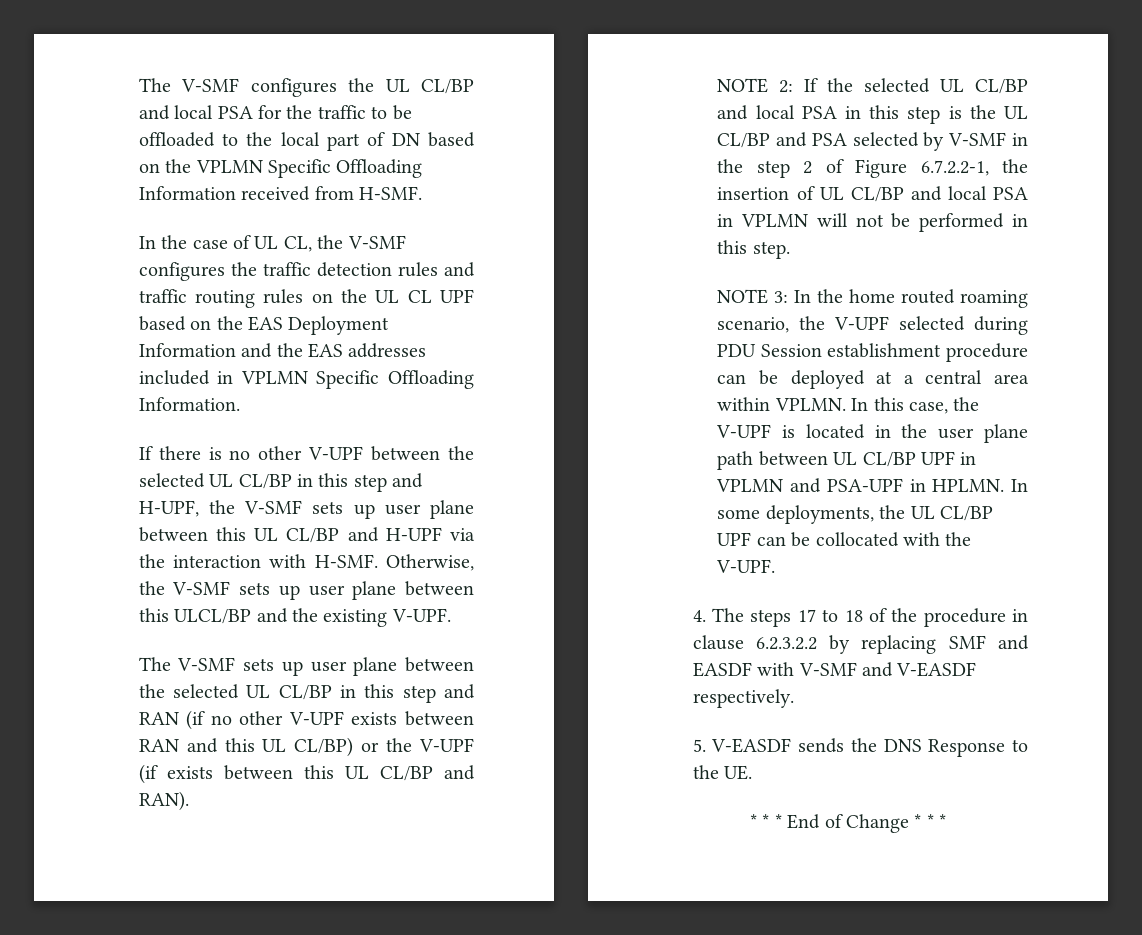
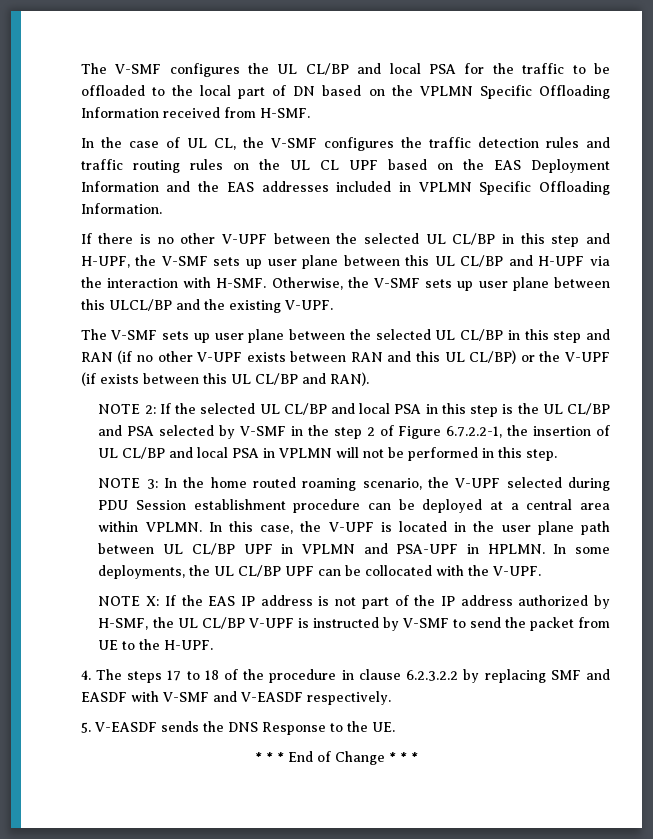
+ NOTE X: If the EAS IP address is not part of the IP address authorized by H-SMF, the UL CL/BP V-UPF is instructed by V-SMF to send the packet from UE to the H-UPF.

